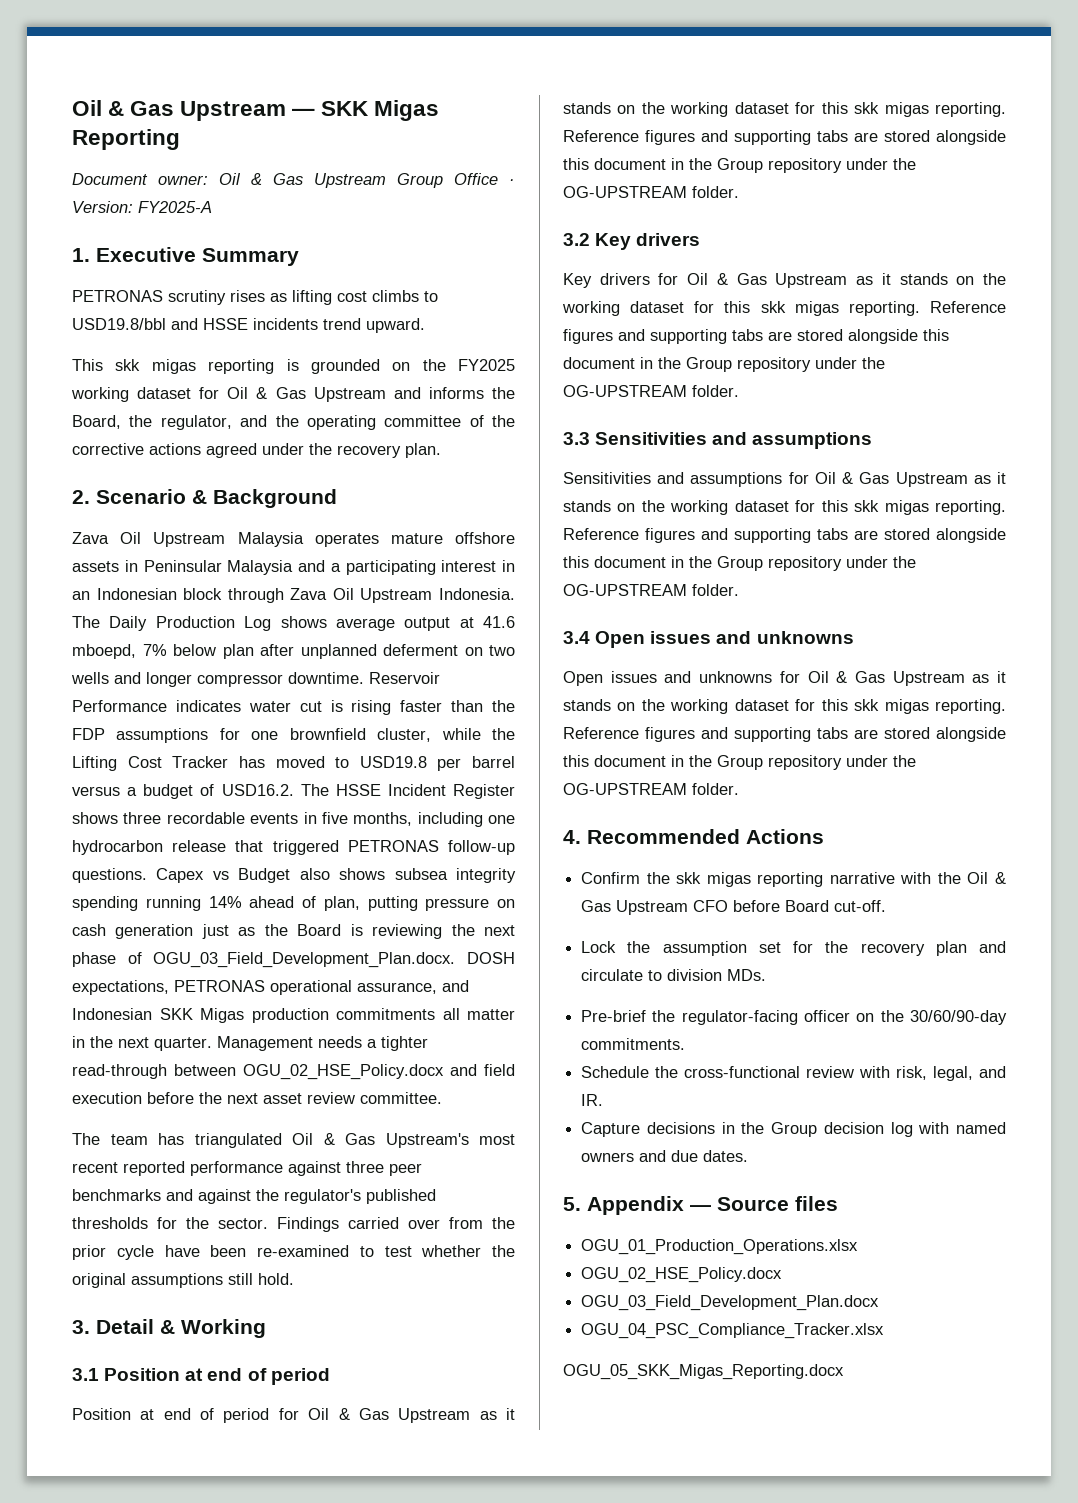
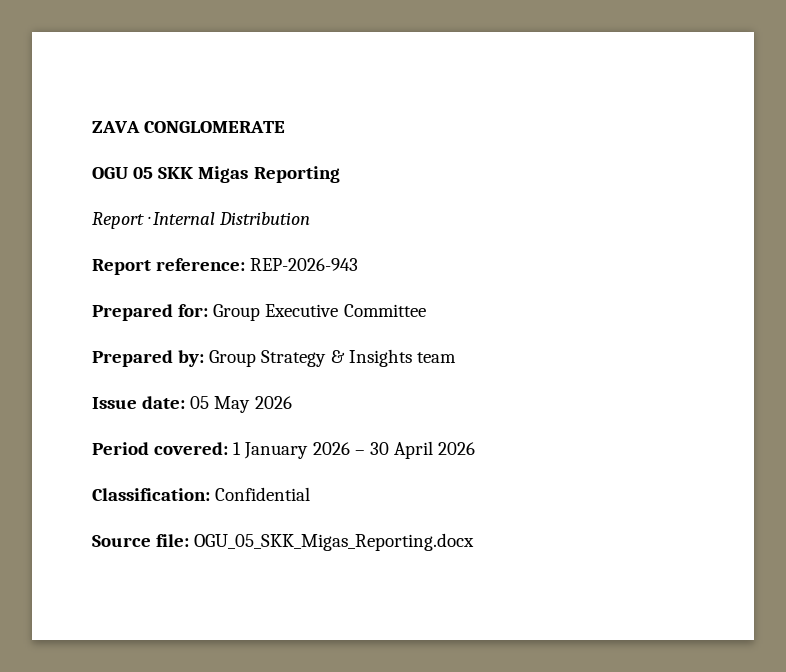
- Oil & Gas Upstream — SKK Migas Reporting
- Document owner: Oil & Gas Upstream Group Office · Version: FY2025-A
- 1. Executive Summary
- PETRONAS scrutiny rises as lifting cost climbs to USD19.8/bbl and HSSE incidents trend upward.
- This skk migas reporting is grounded on the FY2025 working dataset for Oil & Gas Upstream and informs the Board, the regulator, and the operating committee of the corrective actions agreed under the recovery plan.
- 2. Scenario & Background
- Zava Oil Upstream Malaysia operates mature offshore assets in Peninsular Malaysia and a participating interest in an Indonesian block through Zava Oil Upstream Indonesia. The Daily Production Log shows average output at 41.6 mboepd, 7% below plan after unplanned deferment on two wells and longer compressor downtime. Reservoir Performance indicates water cut is rising faster than the FDP assumptions for one brownfield cluster, while the Lifting Cost Tracker has moved to USD19.8 per barrel versus a budget of USD16.2. The HSSE Incident Register shows three recordable events in five months, including one hydrocarbon release that triggered PETRONAS follow-up questions. Capex vs Budget also shows subsea integrity spending running 14% ahead of plan, putting pressure on cash generation just as the Board is reviewing the next phase of OGU_03_Field_Development_Plan.docx. DOSH expectations, PETRONAS operational assurance, and Indonesian SKK Migas production commitments all matter in the next quarter. Management needs a tighter read-through between OGU_02_HSE_Policy.docx and field execution before the next asset review committee.
- The team has triangulated Oil & Gas Upstream's most recent reported performance against three peer benchmarks and against the regulator's published thresholds for the sector. Findings carried over from the prior cycle have been re-examined to test whether the original assumptions still hold.
- 3. Detail & Working
- 3.1 Position at end of period
- Position at end of period for Oil & Gas Upstream as it stands on the working dataset for this skk migas reporting. Reference figures and supporting tabs are stored alongside this document in the Group repository under the OG-UPSTREAM folder.
- 3.2 Key drivers
- Key drivers for Oil & Gas Upstream as it stands on the working dataset for this skk migas reporting. Reference figures and supporting tabs are stored alongside this document in the Group repository under the OG-UPSTREAM folder.
- 3.3 Sensitivities and assumptions
- Sensitivities and assumptions for Oil & Gas Upstream as it stands on the working dataset for this skk migas reporting. Reference figures and supporting tabs are stored alongside this document in the Group repository under the OG-UPSTREAM folder.
- 3.4 Open issues and unknowns
- Open issues and unknowns for Oil & Gas Upstream as it stands on the working dataset for this skk migas reporting. Reference figures and supporting tabs are stored alongside this document in the Group repository under the OG-UPSTREAM folder.
- 4. Recommended Actions
- Confirm the skk migas reporting narrative with the Oil & Gas Upstream CFO before Board cut-off.
- Lock the assumption set for the recovery plan and circulate to division MDs.
- Pre-brief the regulator-facing officer on the 30/60/90-day commitments.
- Schedule the cross-functional review with risk, legal, and IR.
- Capture decisions in the Group decision log with named owners and due dates.
- 5. Appendix — Source files
- OGU_01_Production_Operations.xlsx
- OGU_02_HSE_Policy.docx
- OGU_03_Field_Development_Plan.docx
- OGU_04_PSC_Compliance_Tracker.xlsx
- OGU_05_SKK_Migas_Reporting.docx
+ ZAVA CONGLOMERATE
+ OGU 05 SKK Migas Reporting
+ Report · Internal Distribution
+ Report reference: REP-2026-943
+ Prepared for: Group Executive Committee
+ Prepared by: Group Strategy & Insights team
+ Issue date: 05 May 2026
+ Period covered: 1 January 2026 – 30 April 2026
+ Classification: Confidential
+ Source file: OGU_05_SKK_Migas_Reporting.docx

